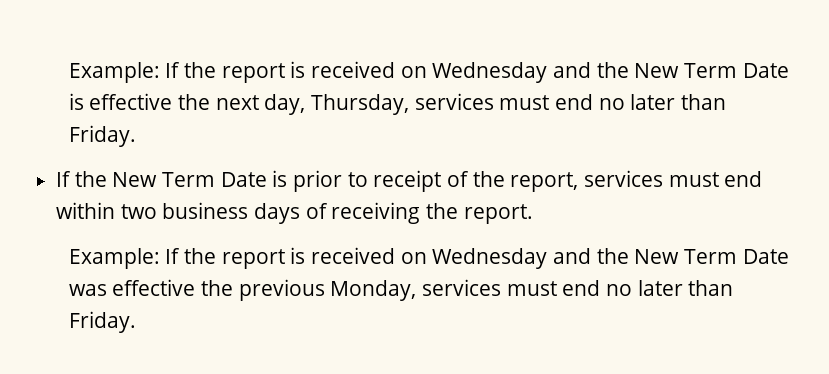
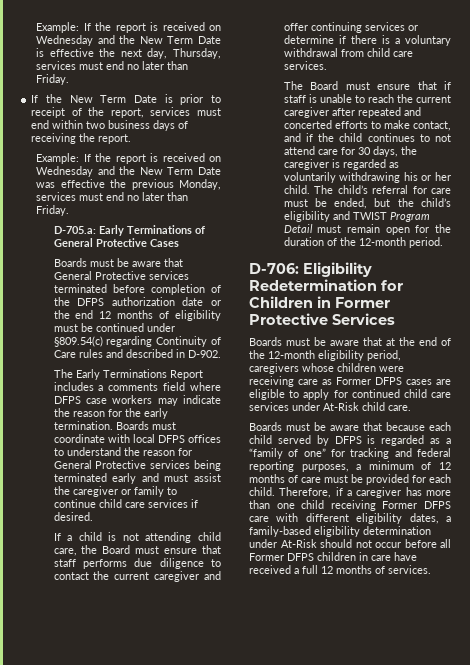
+ D-705.a: Early Terminations of General Protective Cases
+ Boards must be aware that General Protective services terminated before completion of the DFPS authorization date or the end 12 months of eligibility must be continued under §809.54(c) regarding Continuity of Care rules and described in D-902.
+ The Early Terminations Report includes a comments field where DFPS case workers may indicate the reason for the early termination. Boards must coordinate with local DFPS offices to understand the reason for General Protective services being terminated early and must assist the caregiver or family to continue child care services if desired.
+ If a child is not attending child care, the Board must ensure that staff performs due diligence to contact the current caregiver and offer continuing services or determine if there is a voluntary withdrawal from child care services.
+ The Board must ensure that if staff is unable to reach the current caregiver after repeated and concerted efforts to make contact, and if the child continues to not attend care for 30 days, the caregiver is regarded as voluntarily withdrawing his or her child. The child’s referral for care must be ended, but the child’s eligibility and TWIST Program Detail must remain open for the duration of the 12-month period.
+ D-706: Eligibility Redetermination for Children in Former Protective Services
+ Boards must be aware that at the end of the 12-month eligibility period, caregivers whose children were receiving care as Former DFPS cases are eligible to apply for continued child care services under At-Risk child care.
+ Boards must be aware that because each child served by DFPS is regarded as a “family of one” for tracking and federal reporting purposes, a minimum of 12 months of care must be provided for each child. Therefore, if a caregiver has more than one child receiving Former DFPS care with different eligibility dates, a family-based eligibility determination under At-Risk should not occur before all Former DFPS children in care have received a full 12 months of services.

